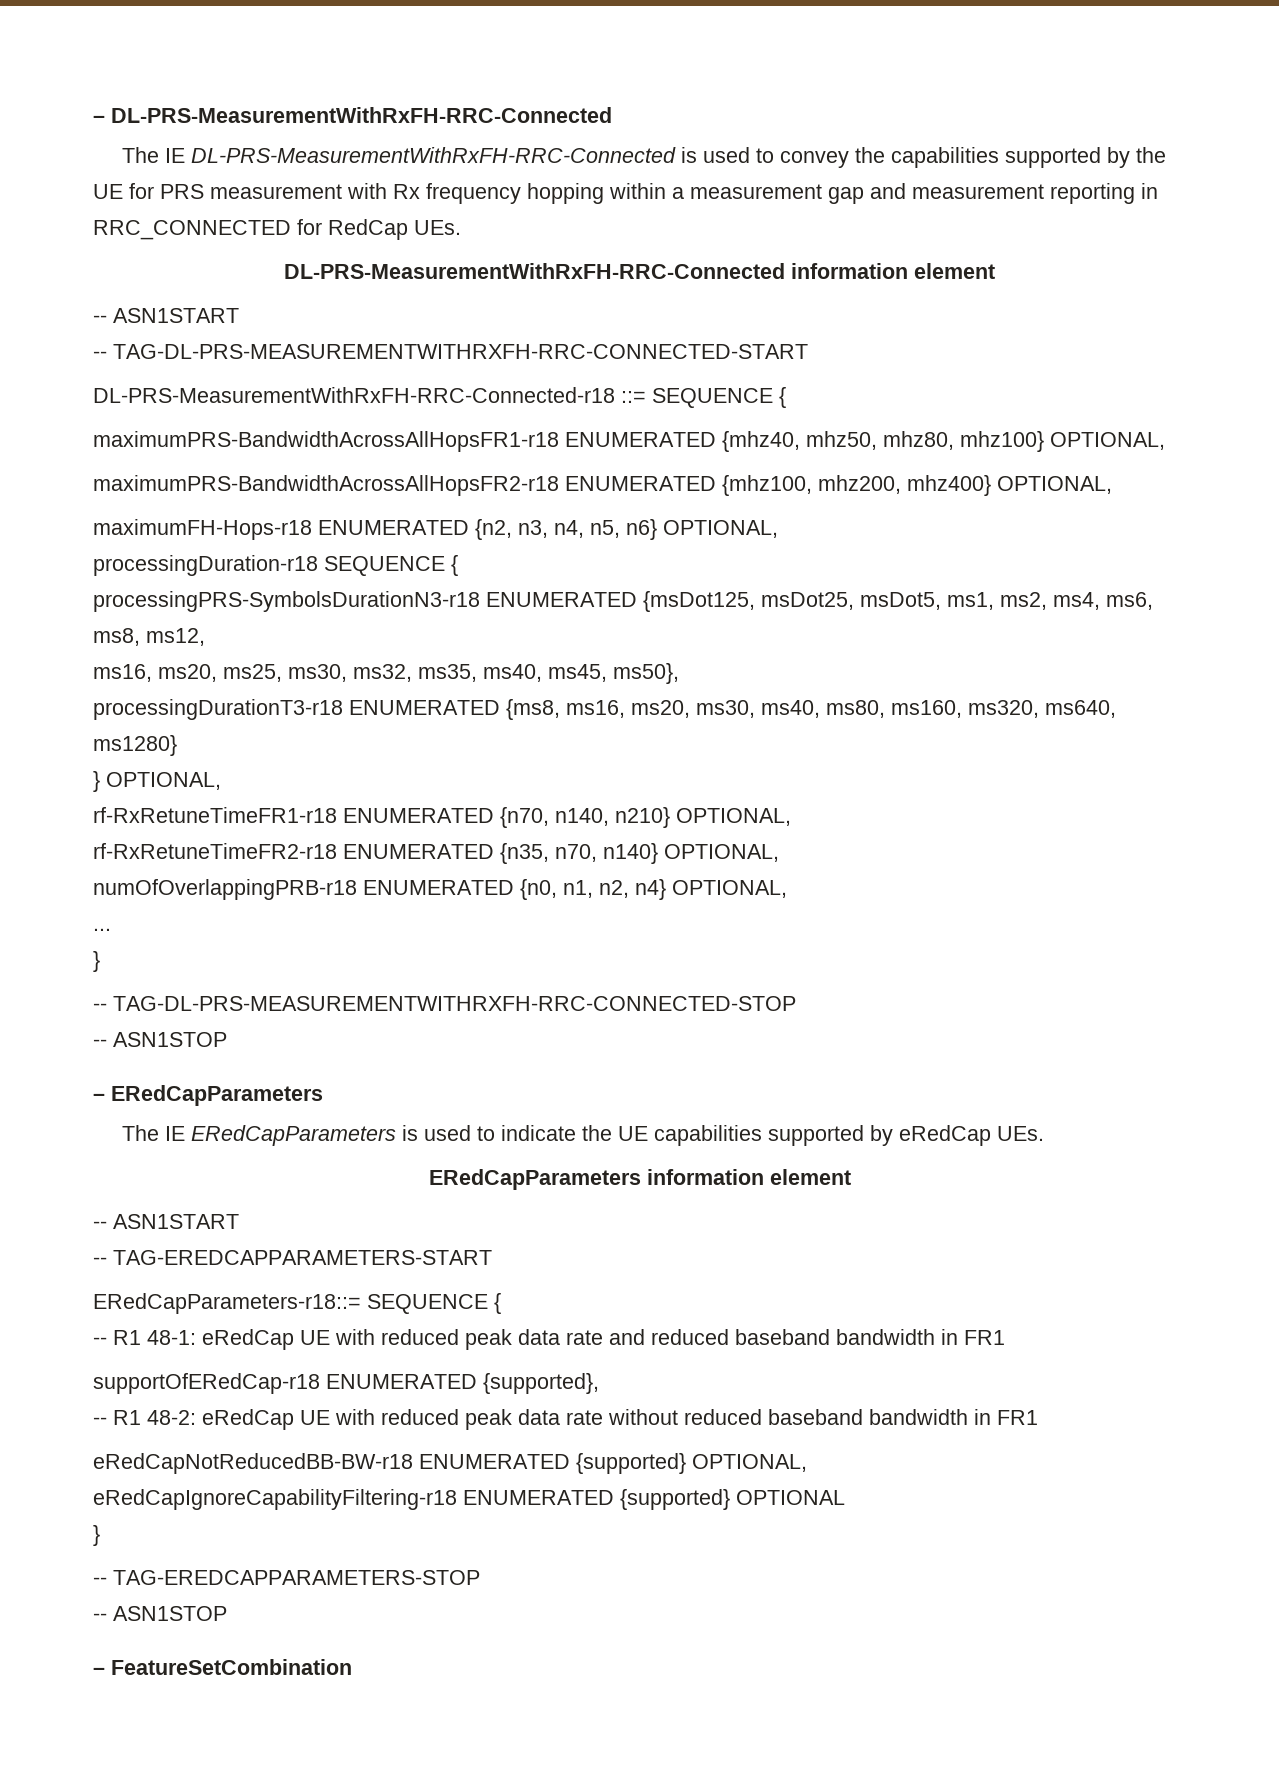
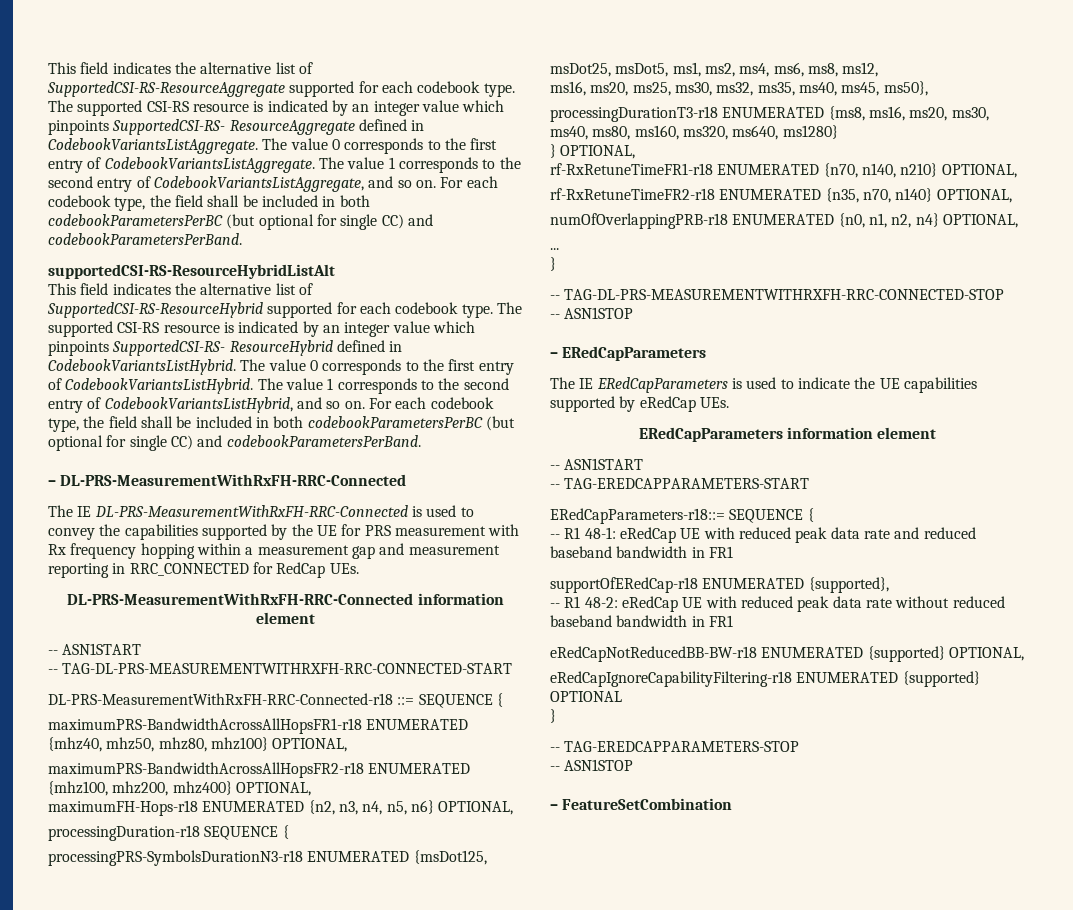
+ This field indicates the alternative list of SupportedCSI-RS-ResourceAggregate supported for each codebook type. The supported CSI-RS resource is indicated by an integer value which pinpoints SupportedCSI-RS- ResourceAggregate defined in CodebookVariantsListAggregate. The value 0 corresponds to the first entry of CodebookVariantsListAggregate. The value 1 corresponds to the second entry of CodebookVariantsListAggregate, and so on. For each codebook type, the field shall be included in both codebookParametersPerBC (but optional for single CC) and codebookParametersPerBand.
+ supportedCSI-RS-ResourceHybridListAlt
+ This field indicates the alternative list of SupportedCSI-RS-ResourceHybrid supported for each codebook type. The supported CSI-RS resource is indicated by an integer value which pinpoints SupportedCSI-RS- ResourceHybrid defined in CodebookVariantsListHybrid. The value 0 corresponds to the first entry of CodebookVariantsListHybrid. The value 1 corresponds to the second entry of CodebookVariantsListHybrid, and so on. For each codebook type, the field shall be included in both codebookParametersPerBC (but optional for single CC) and codebookParametersPerBand.

